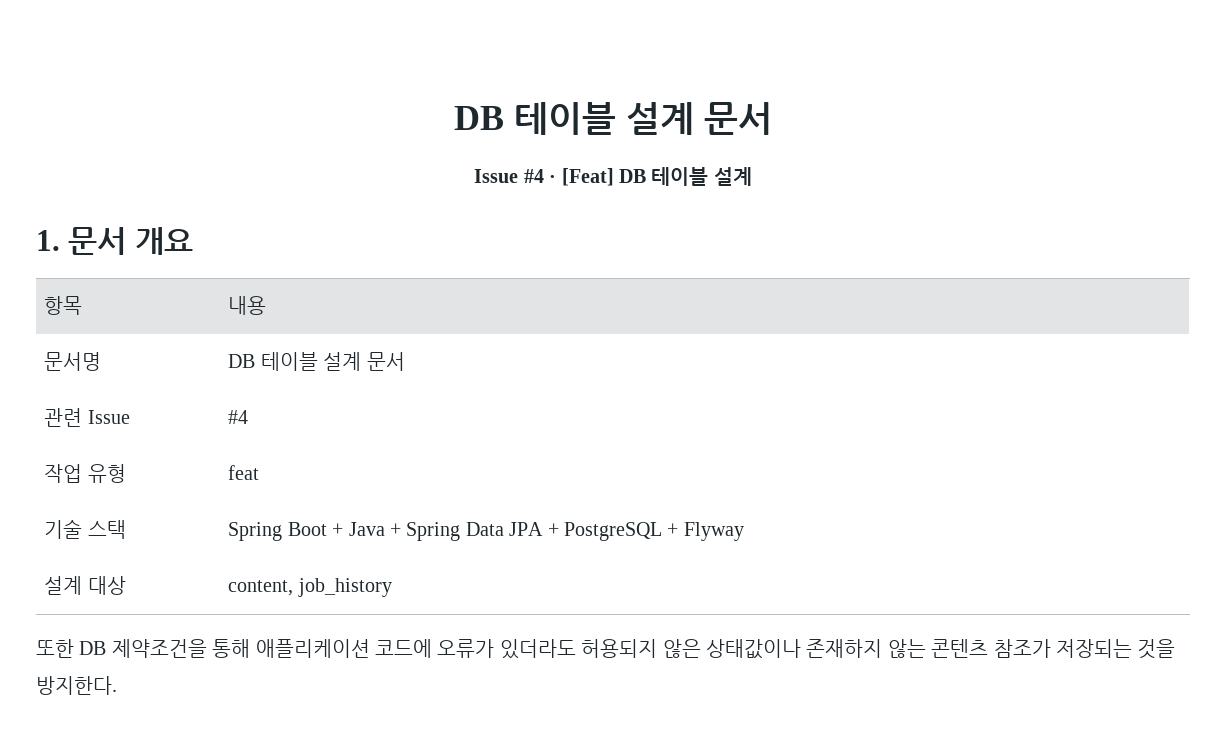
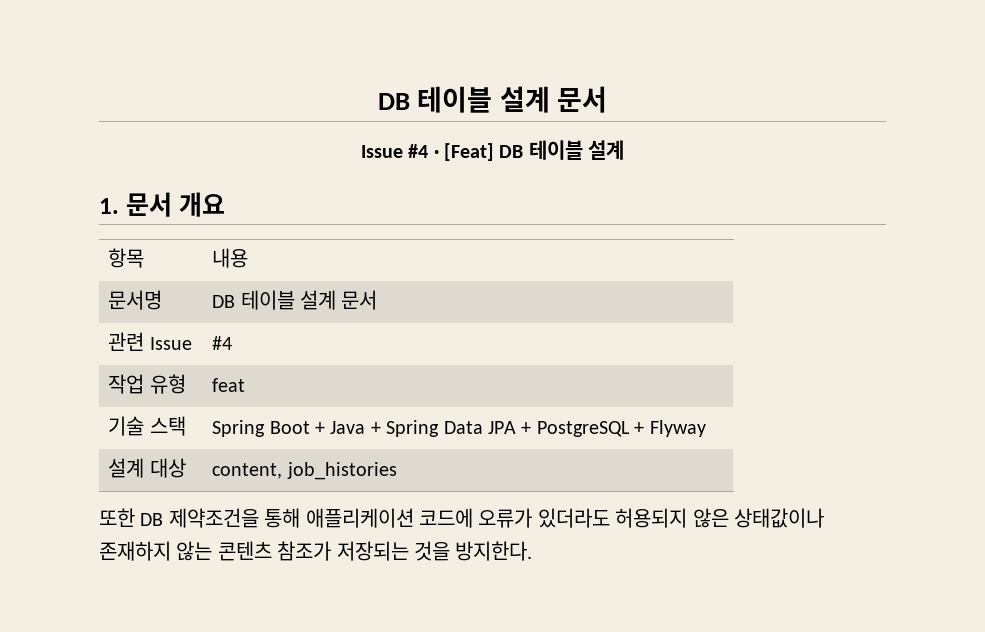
- 설계 대상 | content, job_history
+ 설계 대상 | content, job_histories

